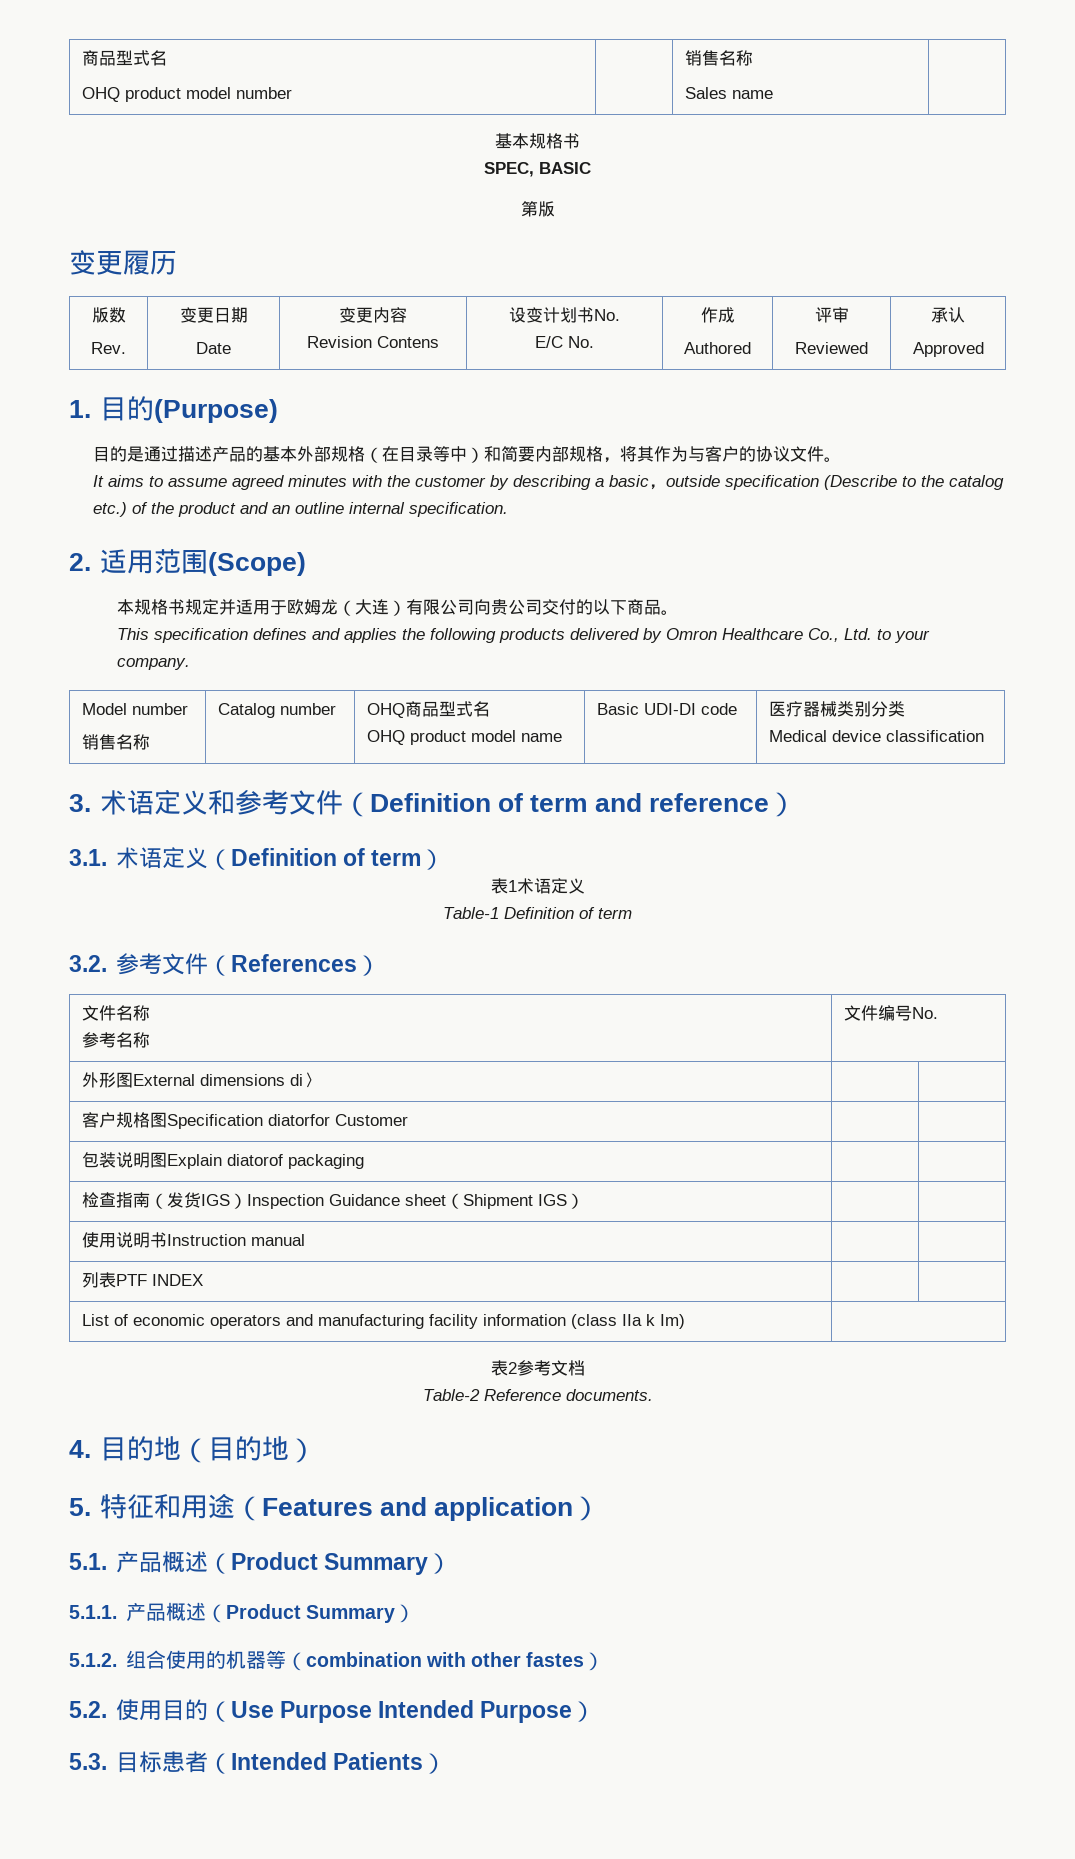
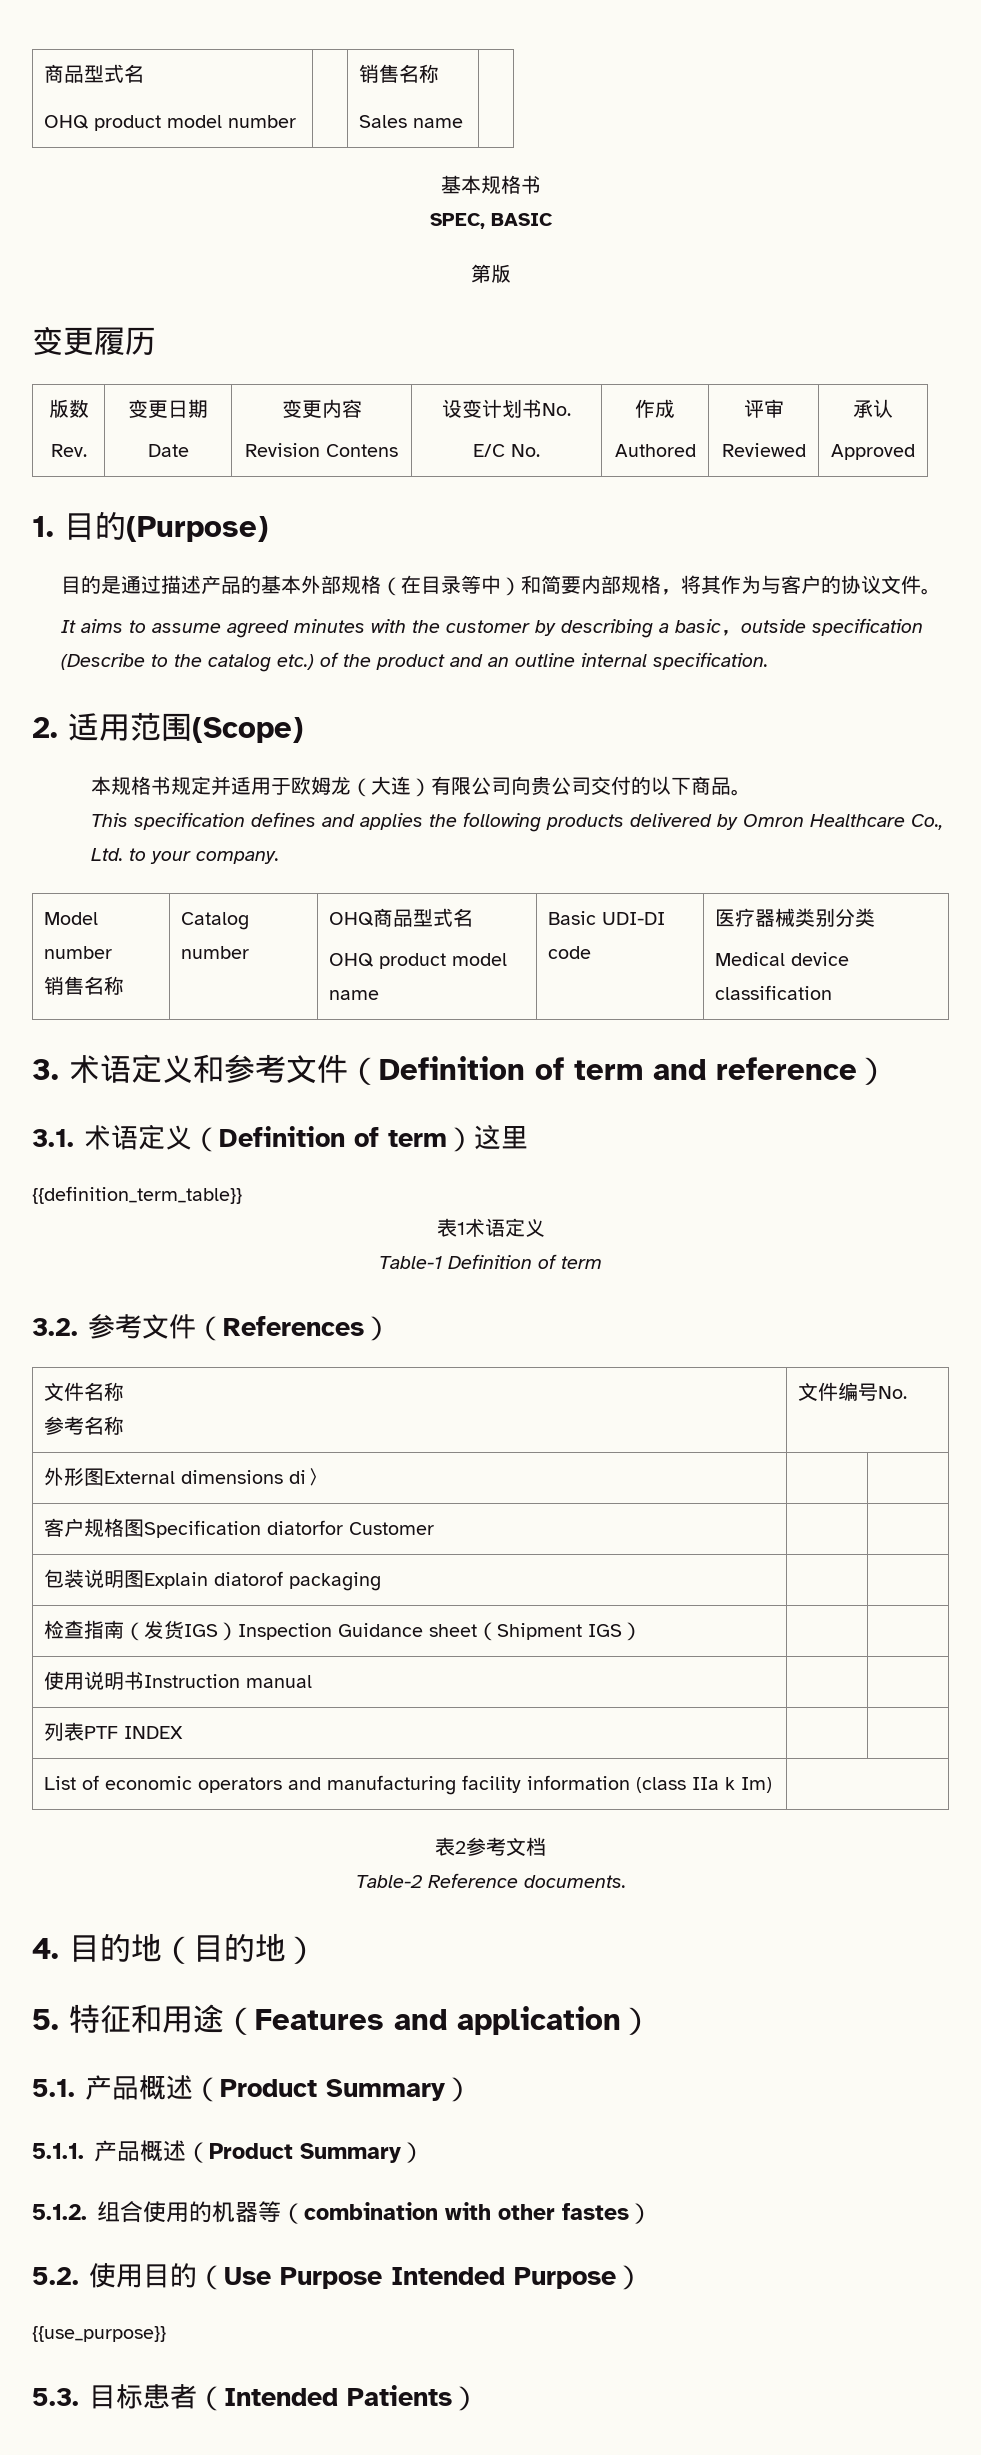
- 3.1.术语定义（Definition of term）
+ 3.1.术语定义（Definition of term）这里
+ {{definition_term_table}}
+ {{use_purpose}}

